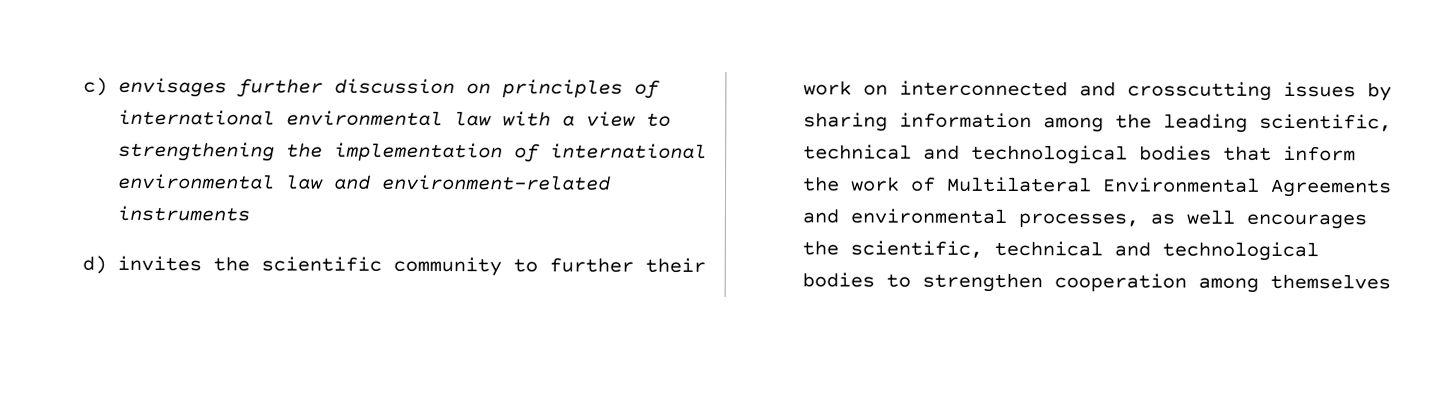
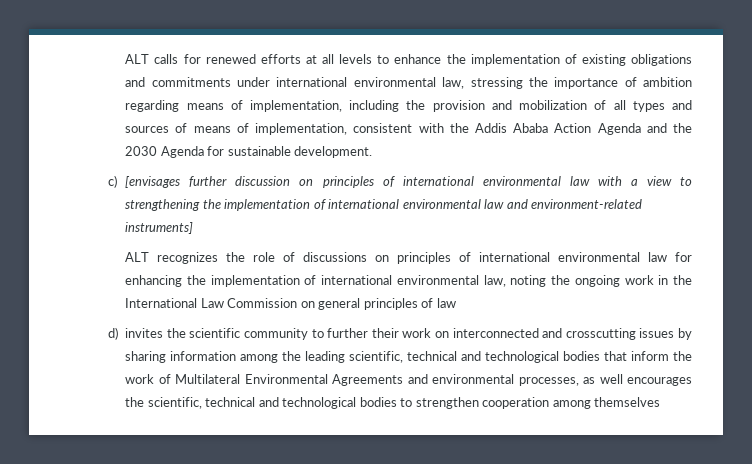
- c) envisages further discussion on principles of international environmental law with a view to strengthening the implementation of international environmental law and environment-related instruments
+ ALT calls for renewed efforts at all levels to enhance the implementation of existing obligations and commitments under international environmental law, stressing the importance of ambition regarding means of implementation, including the provision and mobilization of all types and sources of means of implementation, consistent with the Addis Ababa Action Agenda and the 2030 Agenda for sustainable development.
+ c) [envisages further discussion on principles of international environmental law with a view to strengthening the implementation of international environmental law and environment-related instruments]
+ ALT recognizes the role of discussions on principles of international environmental law for enhancing the implementation of international environmental law, noting the ongoing work in the International Law Commission on general principles of law

